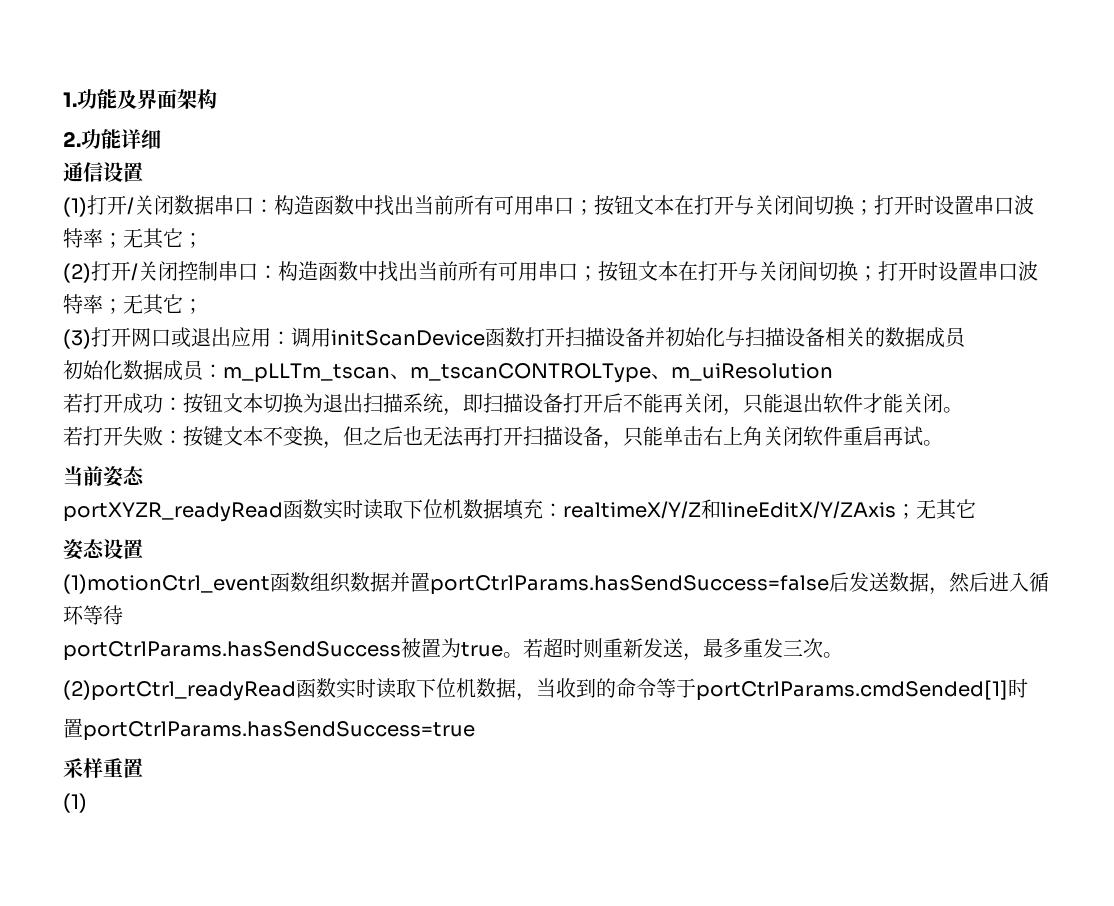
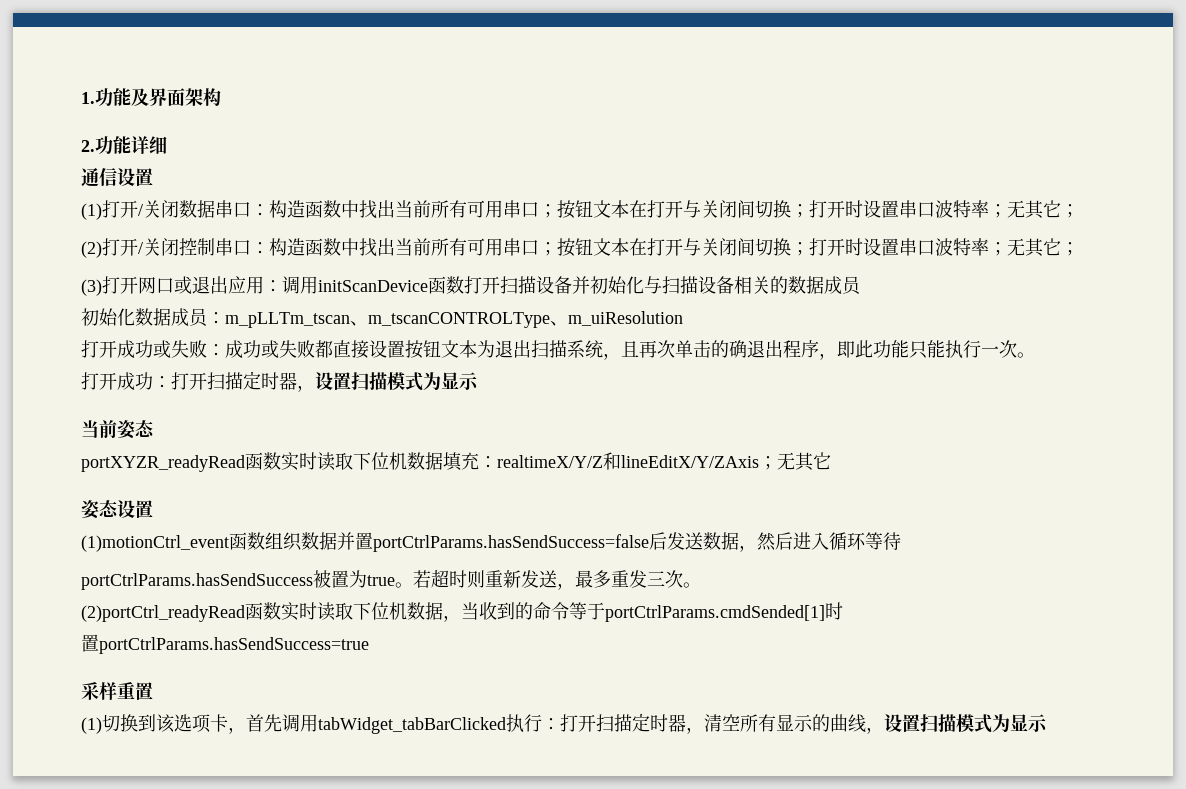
- 若打开成功：按钮文本切换为退出扫描系统，即扫描设备打开后不能再关闭，只能退出软件才能关闭。
- 若打开失败：按键文本不变换，但之后也无法再打开扫描设备，只能单击右上角关闭软件重启再试。
+ 打开成功或失败：成功或失败都直接设置按钮文本为退出扫描系统，且再次单击的确退出程序，即此功能只能执行一次。
+ 打开成功：打开扫描定时器，设置扫描模式为显示
  采样重置
- (1)
+ (1)切换到该选项卡，首先调用tabWidget_tabBarClicked执行：打开扫描定时器，清空所有显示的曲线，设置扫描模式为显示

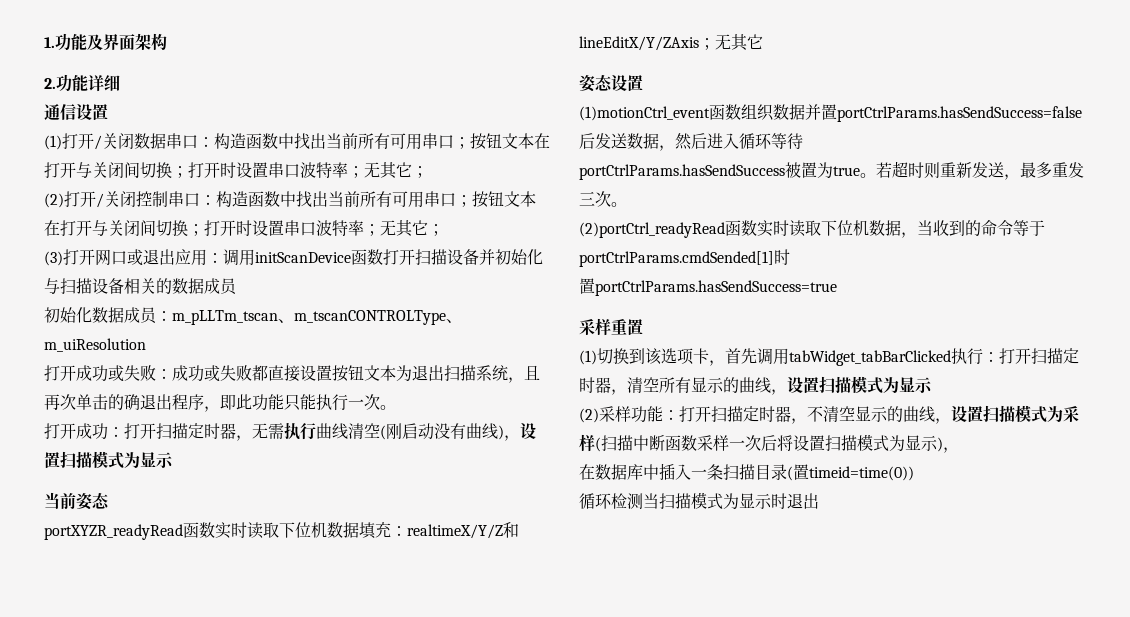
- 打开成功：打开扫描定时器，设置扫描模式为显示
+ 打开成功：打开扫描定时器，无需执行曲线清空(刚启动没有曲线)，设置扫描模式为显示
+ (2)采样功能：打开扫描定时器，不清空显示的曲线，设置扫描模式为采样(扫描中断函数采样一次后将设置扫描模式为显示)，
+ 在数据库中插入一条扫描目录(置timeid=time(0))
+ 循环检测当扫描模式为显示时退出

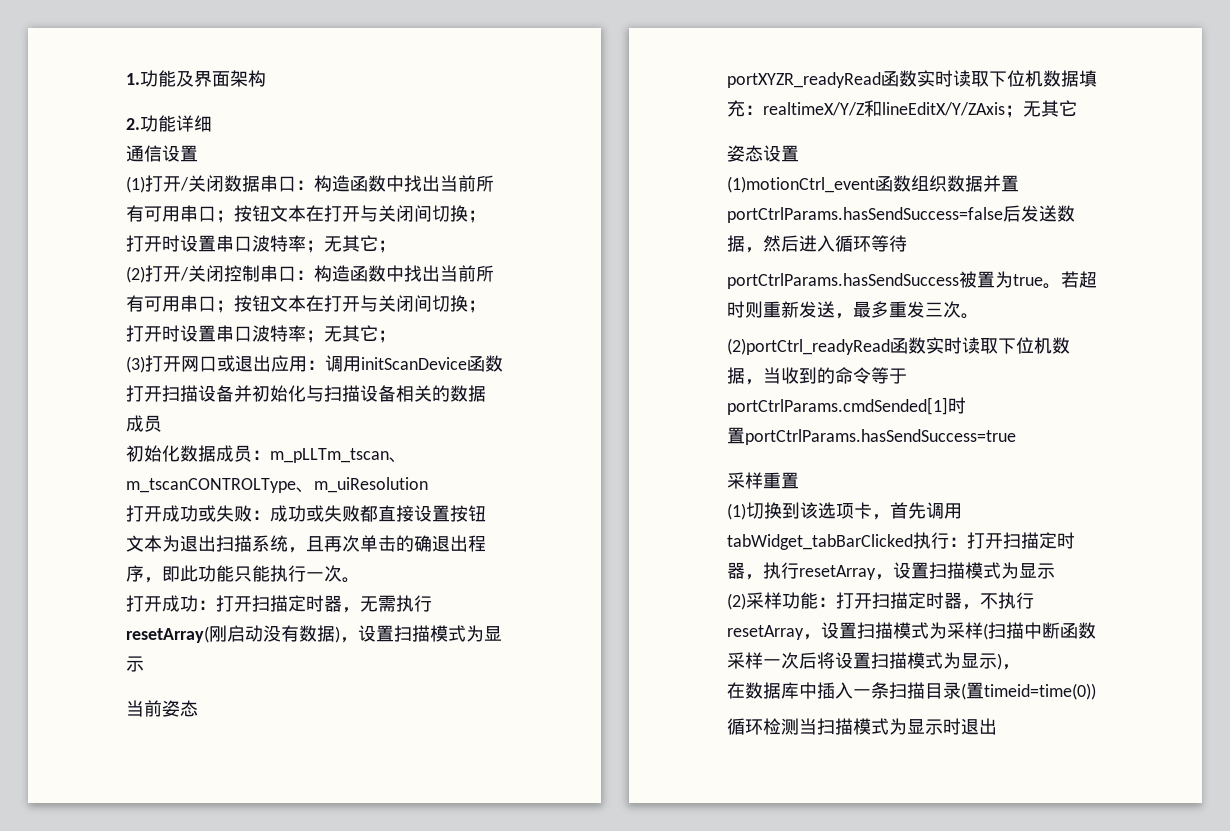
- 打开成功：打开扫描定时器，无需执行曲线清空(刚启动没有曲线)，设置扫描模式为显示
+ 打开成功：打开扫描定时器，无需执行resetArray(刚启动没有数据)，设置扫描模式为显示
- (1)切换到该选项卡，首先调用tabWidget_tabBarClicked执行：打开扫描定时器，清空所有显示的曲线，设置扫描模式为显示
+ (1)切换到该选项卡，首先调用tabWidget_tabBarClicked执行：打开扫描定时器，执行resetArray，设置扫描模式为显示
- (2)采样功能：打开扫描定时器，不清空显示的曲线，设置扫描模式为采样(扫描中断函数采样一次后将设置扫描模式为显示)，
+ (2)采样功能：打开扫描定时器，不执行resetArray，设置扫描模式为采样(扫描中断函数采样一次后将设置扫描模式为显示)，

